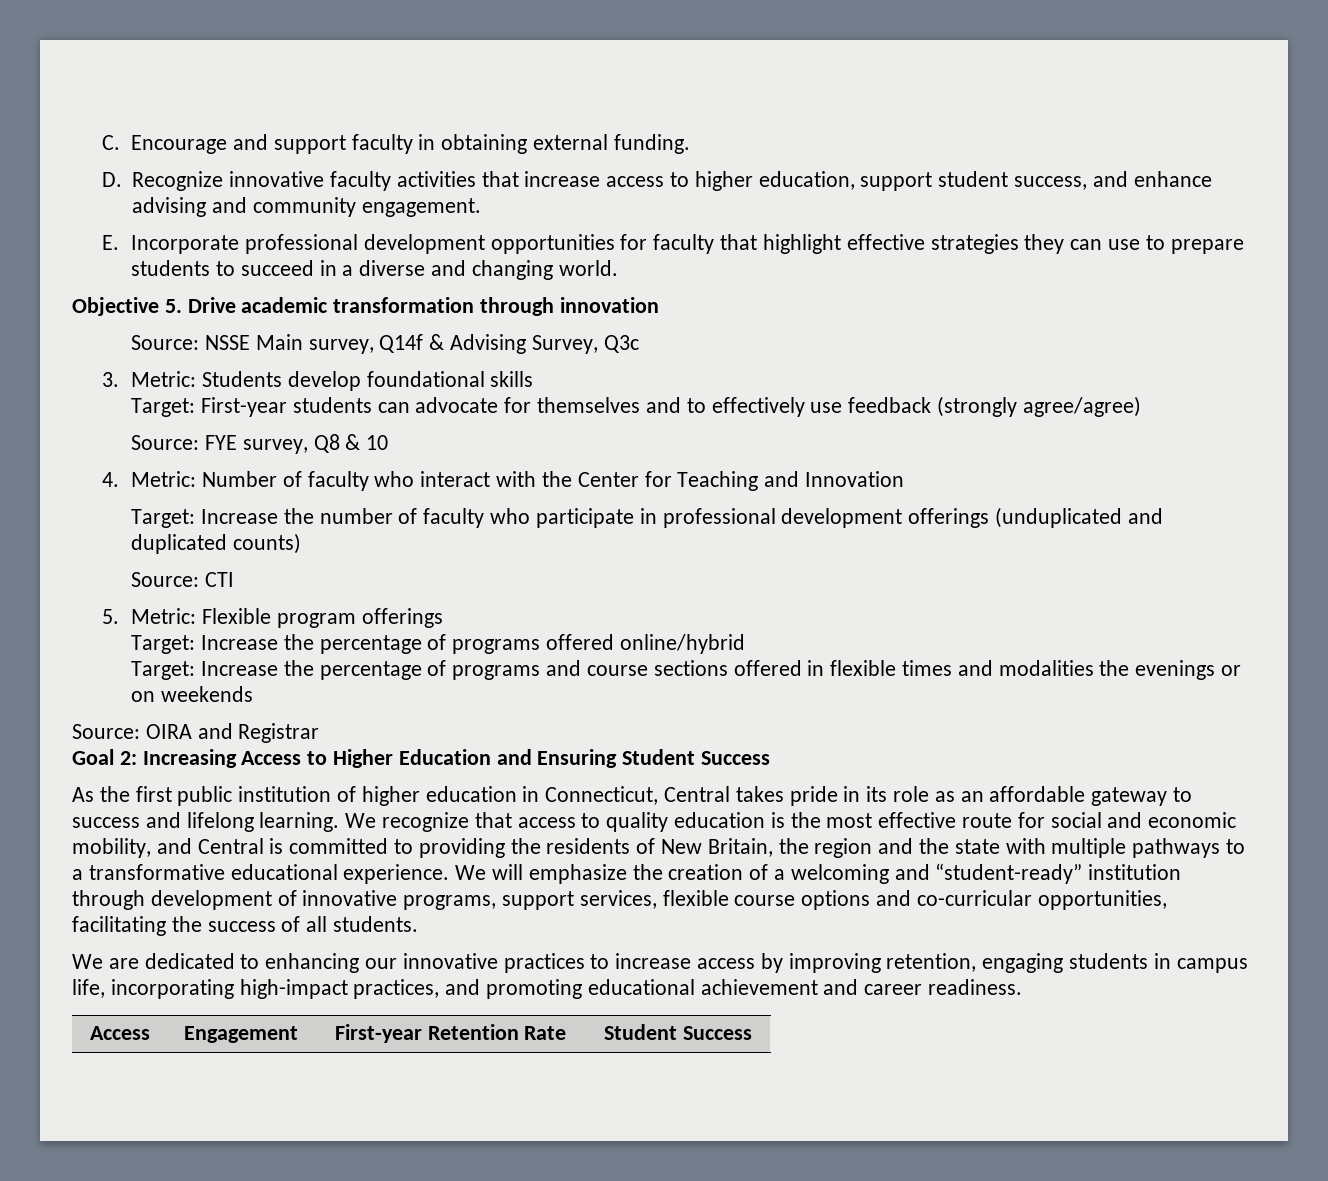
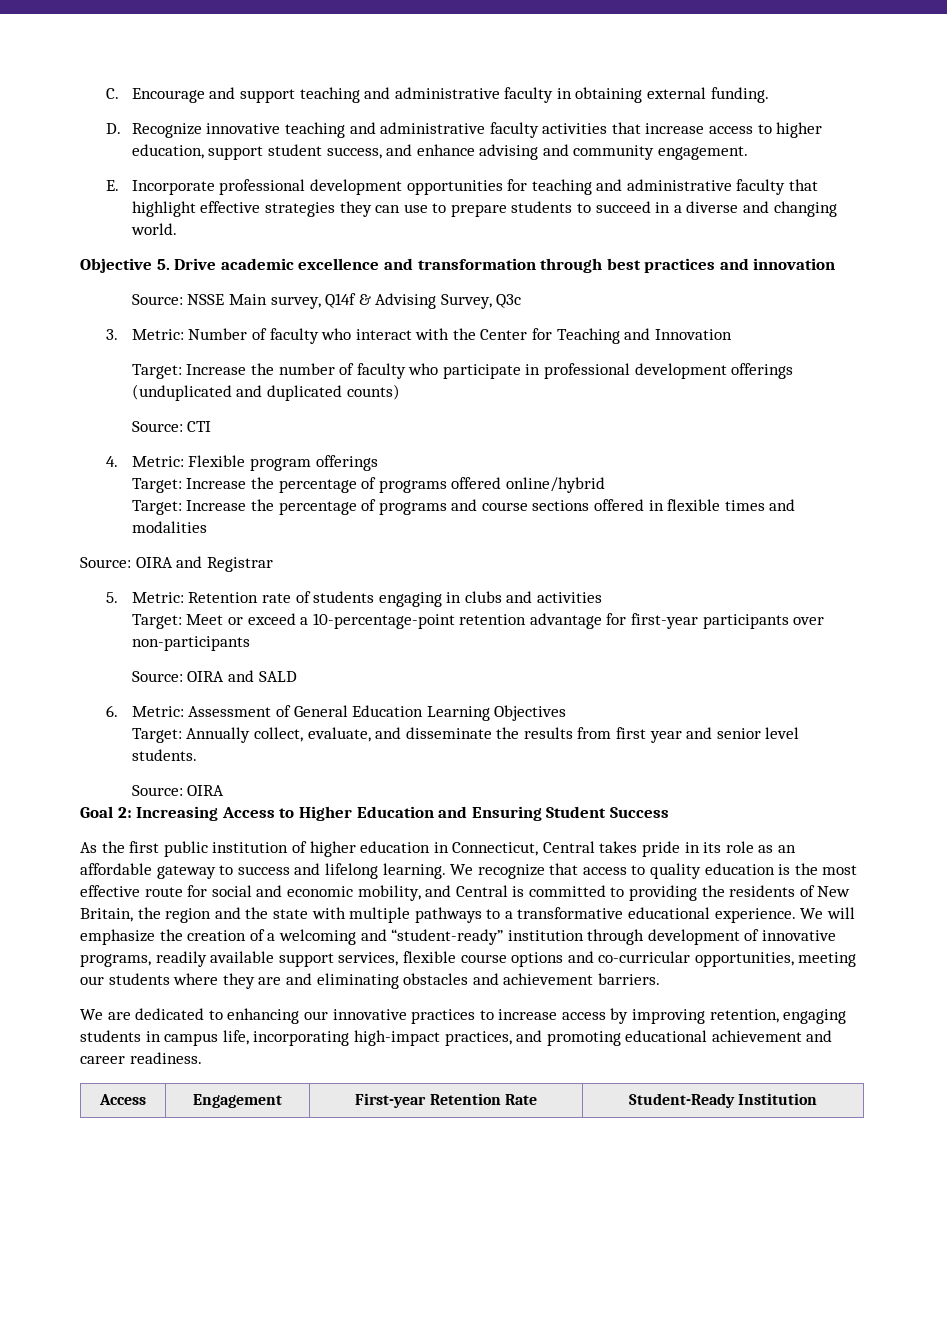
- C. Encourage and support faculty in obtaining external funding.
+ C. Encourage and support teaching and administrative faculty in obtaining external funding.
- D. Recognize innovative faculty activities that increase access to higher education, support student success, and enhance advising and community engagement.
+ D. Recognize innovative teaching and administrative faculty activities that increase access to higher education, support student success, and enhance advising and community engagement.
- E. Incorporate professional development opportunities for faculty that highlight effective strategies they can use to prepare students to succeed in a diverse and changing world.
+ E. Incorporate professional development opportunities for teaching and administrative faculty that highlight effective strategies they can use to prepare students to succeed in a diverse and changing world.
- Objective 5. Drive academic transformation through innovation
+ Objective 5. Drive academic excellence and transformation through best practices and innovation
- 3. Metric: Students develop foundational skills
- Target: First-year students can advocate for themselves and to effectively use feedback (strongly agree/agree)
- Source: FYE survey, Q8 & 10
- 4. Metric: Number of faculty who interact with the Center for Teaching and Innovation
+ 3. Metric: Number of faculty who interact with the Center for Teaching and Innovation
- 5. Metric: Flexible program offerings
+ 4. Metric: Flexible program offerings
- Target: Increase the percentage of programs and course sections offered in flexible times and modalities the evenings or on weekends
+ Target: Increase the percentage of programs and course sections offered in flexible times and modalities
+ 5. Metric: Retention rate of students engaging in clubs and activities
+ Target: Meet or exceed a 10-percentage-point retention advantage for first-year participants over non-participants
+ Source: OIRA and SALD
+ 6. Metric: Assessment of General Education Learning Objectives
+ Target: Annually collect, evaluate, and disseminate the results from first year and senior level students.
+ Source: OIRA
- We will emphasize the creation of a welcoming and “student-ready” institution through development of innovative programs, support services, flexible course options and co-curricular opportunities, facilitating the success of all students.
+ We will emphasize the creation of a welcoming and “student-ready” institution through development of innovative programs, readily available support services, flexible course options and co-curricular opportunities, meeting our students where they are and eliminating obstacles and achievement barriers.
- Access | Engagement | First-year Retention Rate | Student Success
+ Access | Engagement | First-year Retention Rate | Student-Ready Institution

